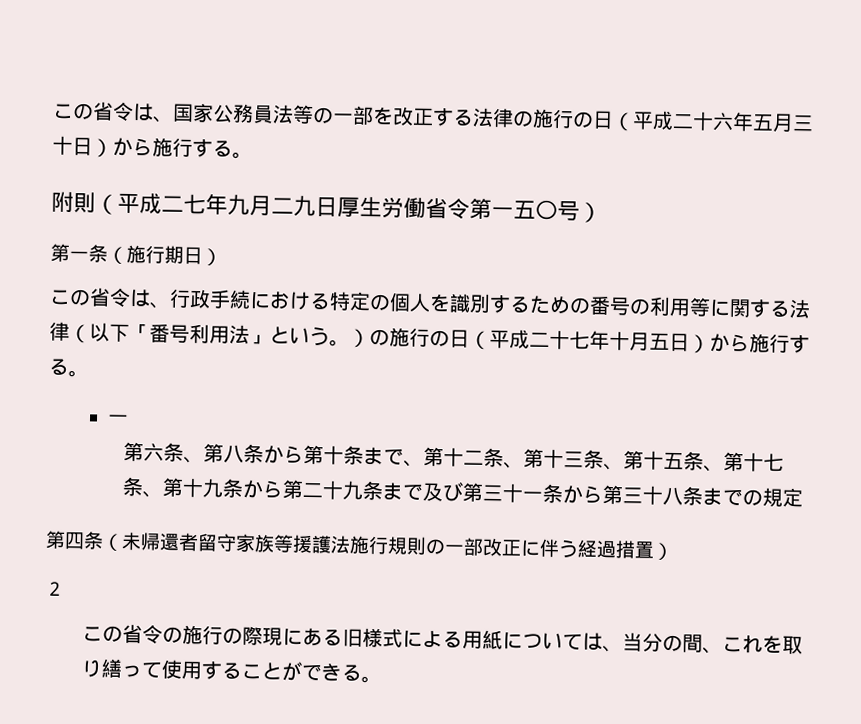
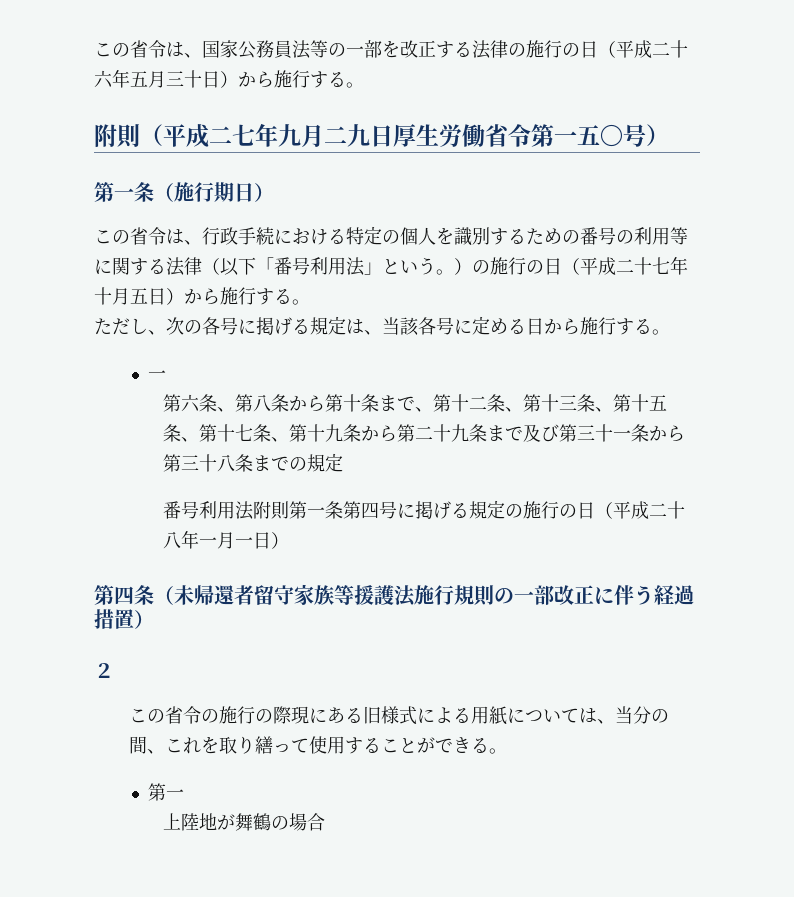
+ ただし、次の各号に掲げる規定は、当該各号に定める日から施行する。
+ 番号利用法附則第一条第四号に掲げる規定の施行の日（平成二十八年一月一日）
  この省令の施行の際現にある旧様式による用紙については、当分の間、これを取り繕って使用することができる。
+ 第一
+ 上陸地が舞鶴の場合

